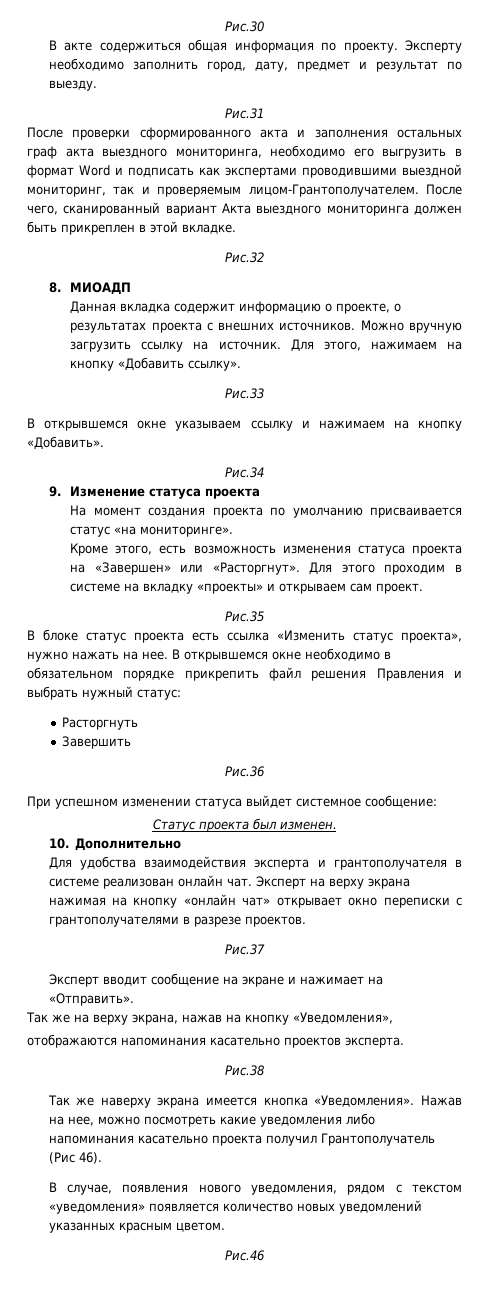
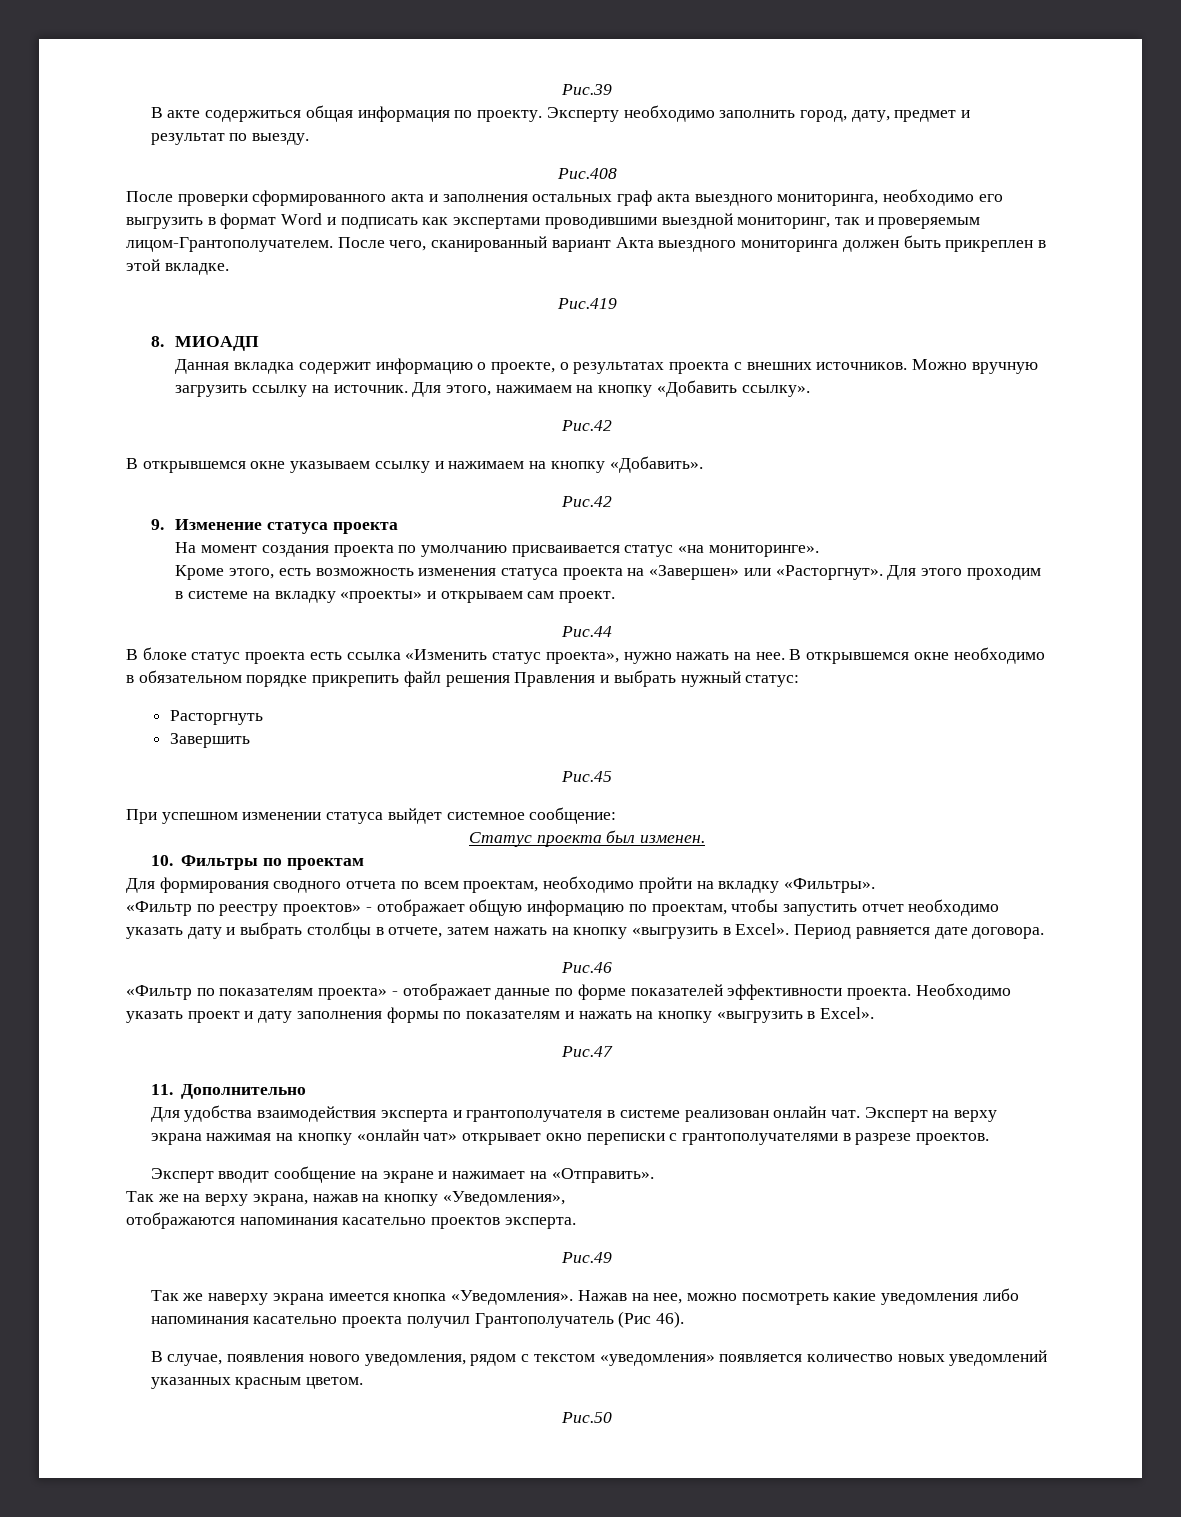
- Рис.30
+ Рис.39
- Рис.31
+ Рис.408
- Рис.32
+ Рис.419
  Для этого, нажимаем на кнопку «Добавить ссылку».
- Рис.33
+ Рис.42
  В открывшемся окне указываем ссылку и нажимаем на кнопку «Добавить».
- Рис.34
+ Рис.42
- Рис.35
+ Рис.44
- Рис.36
+ Рис.45
- 10. Дополнительно
+ 10. Фильтры по проектам
+ Для формирования сводного отчета по всем проектам, необходимо пройти на вкладку «Фильтры».
+ «Фильтр по реестру проектов» - отображает общую информацию по проектам, чтобы запустить отчет необходимо указать дату и выбрать столбцы в отчете, затем нажать на кнопку «выгрузить в Excel». Период равняется дате договора.
+ Рис.46
+ «Фильтр по показателям проекта» - отображает данные по форме показателей эффективности проекта. Необходимо указать проект и дату заполнения формы по показателям и нажать на кнопку «выгрузить в Excel».
+ Рис.47
+ 11. Дополнительно
- Рис.37
- Рис.38
+ Рис.49
- Рис.46
+ Рис.50

